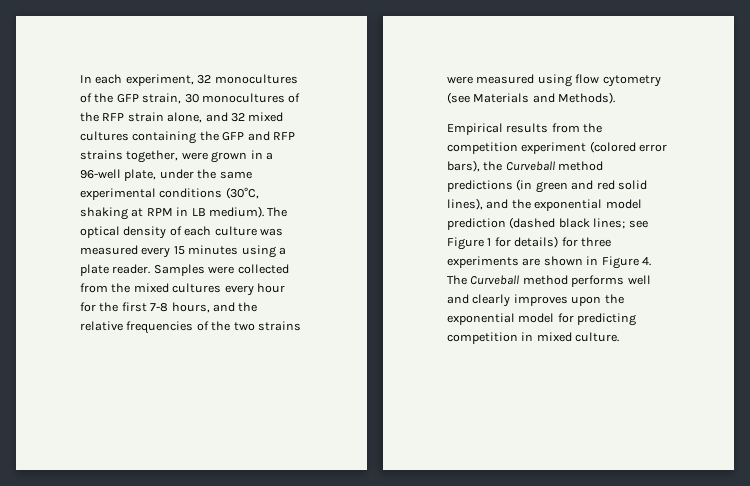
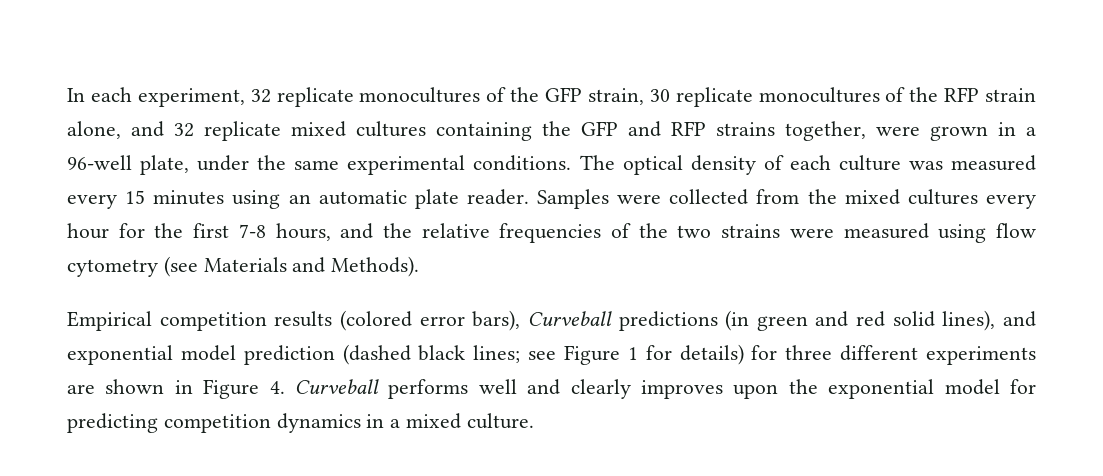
- In each experiment, 32 monocultures of the GFP strain, 30 monocultures of the RFP strain alone, and 32 mixed cultures containing the GFP and RFP strains together, were grown in a 96-well plate, under the same experimental conditions (30°C, shaking at RPM in LB medium).
+ In each experiment, 32 replicate monocultures of the GFP strain, 30 replicate monocultures of the RFP strain alone, and 32 replicate mixed cultures containing the GFP and RFP strains together, were grown in a 96-well plate, under the same experimental conditions.
- The optical density of each culture was measured every 15 minutes using a plate reader.
+ The optical density of each culture was measured every 15 minutes using an automatic plate reader.
- Empirical results from the competition experiment (colored error bars), the Curveball method predictions (in green and red solid lines), and the exponential model prediction (dashed black lines; see Figure 1 for details) for three experiments are shown in Figure 4. The Curveball method performs well and clearly improves upon the exponential model for predicting competition in mixed culture.
+ Empirical competition results (colored error bars), Curveball predictions (in green and red solid lines), and exponential model prediction (dashed black lines; see Figure 1 for details) for three different experiments are shown in Figure 4. Curveball performs well and clearly improves upon the exponential model for predicting competition dynamics in a mixed culture.

